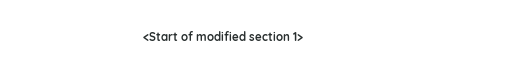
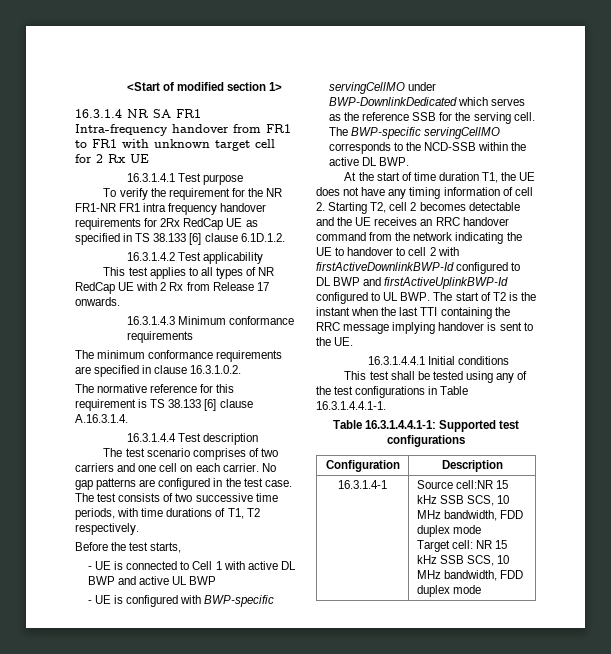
+ 16.3.1.4 NR SA FR1 Intra-frequency handover from FR1 to FR1 with unknown target cell for 2 Rx UE
+ 16.3.1.4.1 Test purpose
+ To verify the requirement for the NR FR1-NR FR1 intra frequency handover requirements for 2Rx RedCap UE as specified in TS 38.133 [6] clause 6.1D.1.2.
+ 16.3.1.4.2 Test applicability
+ This test applies to all types of NR RedCap UE with 2 Rx from Release 17 onwards.
+ 16.3.1.4.3 Minimum conformance requirements
+ The minimum conformance requirements are specified in clause 16.3.1.0.2.
+ The normative reference for this requirement is TS 38.133 [6] clause A.16.3.1.4.
+ 16.3.1.4.4 Test description
+ The test scenario comprises of two carriers and one cell on each carrier. No gap patterns are configured in the test case. The test consists of two successive time periods, with time durations of T1, T2 respectively.
+ Before the test starts,
+ - UE is connected to Cell 1 with active DL BWP and active UL BWP
+ - UE is configured with BWP-specific servingCellMO under BWP-DownlinkDedicated which serves as the reference SSB for the serving cell. The BWP-specific servingCellMO corresponds to the NCD-SSB within the active DL BWP.
+ At the start of time duration T1, the UE does not have any timing information of cell 2. Starting T2, cell 2 becomes detectable and the UE receives an RRC handover command from the network indicating the UE to handover to cell 2 with firstActiveDownlinkBWP-Id configured to DL BWP and firstActiveUplinkBWP-Id configured to UL BWP. The start of T2 is the instant when the last TTI containing the RRC message implying handover is sent to the UE.
+ 16.3.1.4.4.1 Initial conditions
+ This test shall be tested using any of the test configurations in Table 16.3.1.4.4.1-1.
+ Table 16.3.1.4.4.1-1: Supported test configurations
+ Configuration | Description
+ 16.3.1.4-1 | Source cell:NR 15 kHz SSB SCS, 10 MHz bandwidth, FDD duplex mode
+ Target cell: NR 15 kHz SSB SCS, 10 MHz bandwidth, FDD duplex mode

